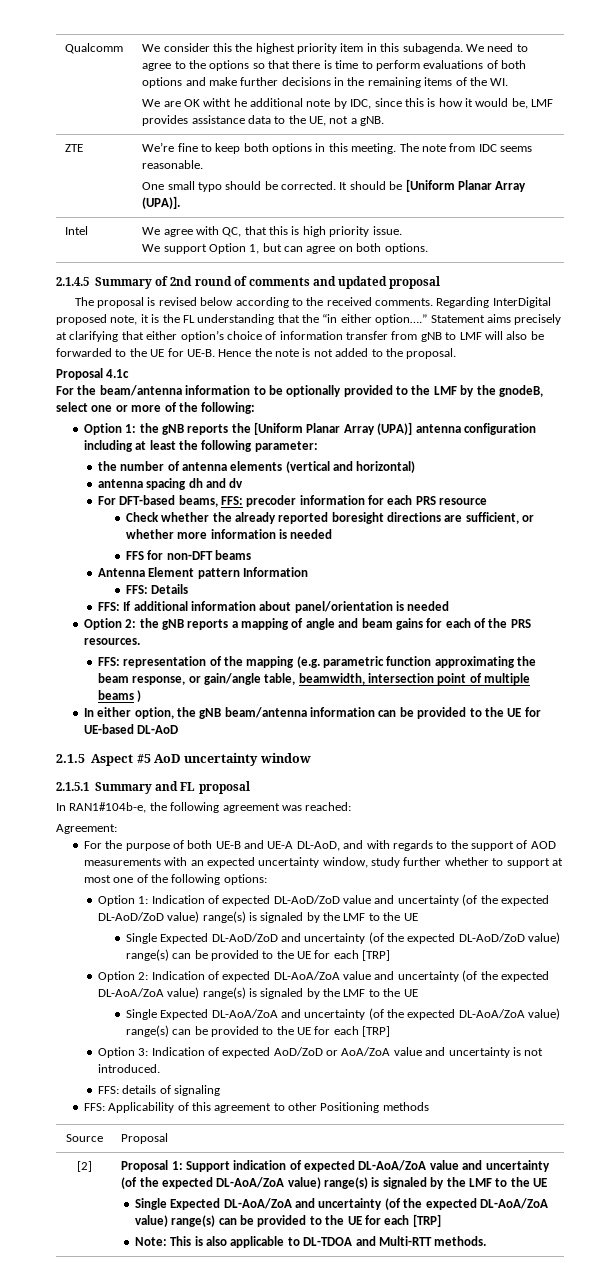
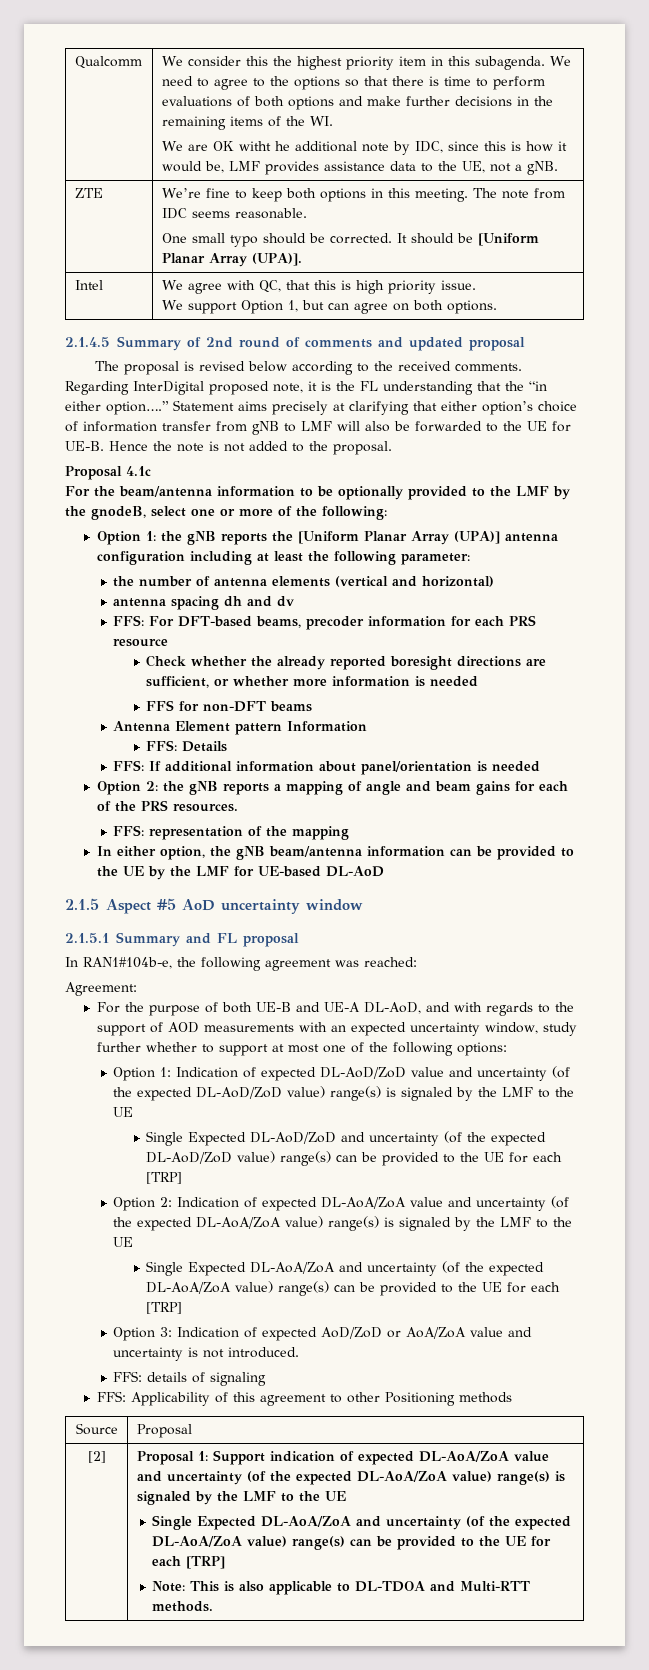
- For DFT-based beams, FFS: precoder information for each PRS resource
+ FFS: For DFT-based beams, precoder information for each PRS resource
- FFS: representation of the mapping (e.g. parametric function approximating the beam response, or gain/angle table, beamwidth, intersection point of multiple beams )
+ FFS: representation of the mapping
- In either option, the gNB beam/antenna information can be provided to the UE for UE-based DL-AoD
+ In either option, the gNB beam/antenna information can be provided to the UE by the LMF for UE-based DL-AoD

